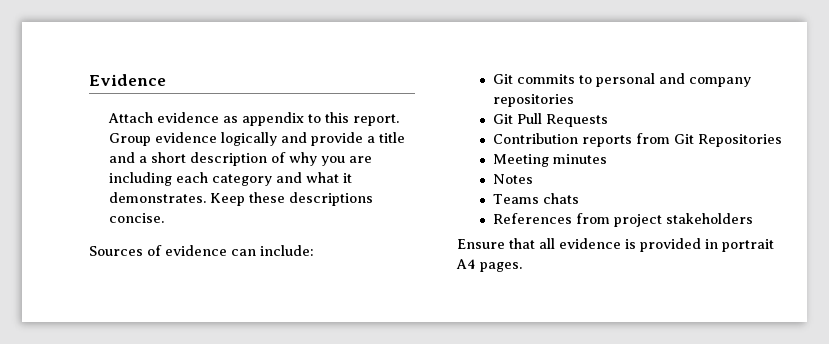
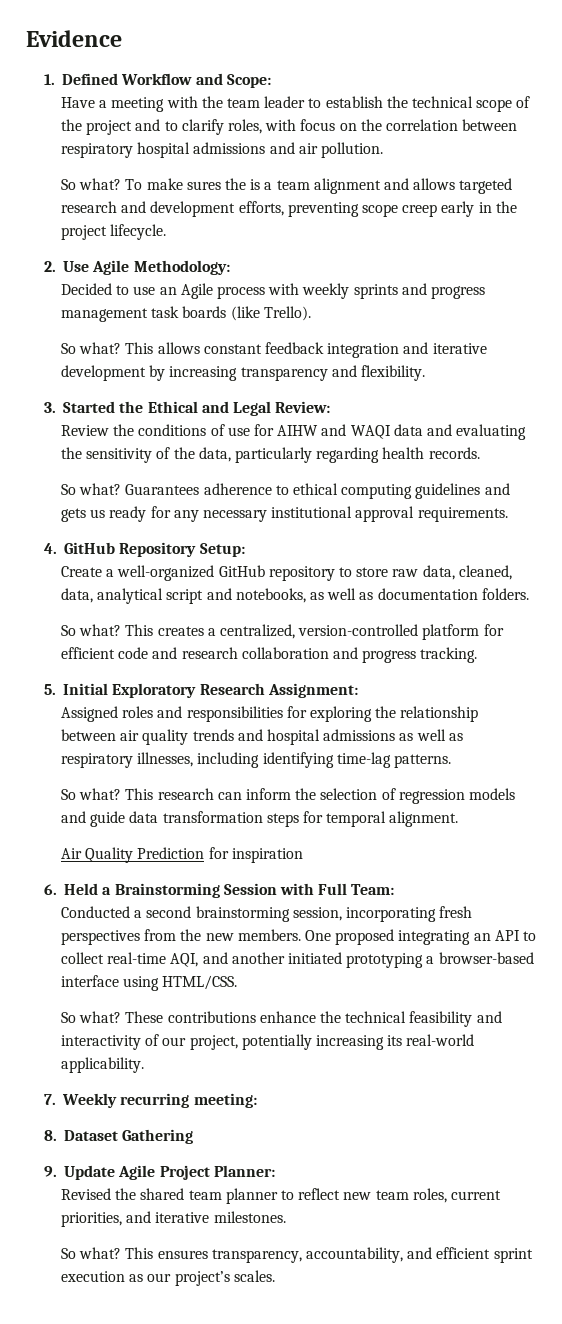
- Attach evidence as appendix to this report. Group evidence logically and provide a title and a short description of why you are including each category and what it demonstrates. Keep these descriptions concise.
- Sources of evidence can include:
- Git commits to personal and company repositories
- Git Pull Requests
- Contribution reports from Git Repositories
- Meeting minutes
- Notes
- Teams chats
- References from project stakeholders
- Ensure that all evidence is provided in portrait A4 pages.
+ 1. Defined Workflow and Scope:
+ Have a meeting with the team leader to establish the technical scope of the project and to clarify roles, with focus on the correlation between respiratory hospital admissions and air pollution.
+ So what? To make sures the is a team alignment and allows targeted research and development efforts, preventing scope creep early in the project lifecycle.
+ 2. Use Agile Methodology:
+ Decided to use an Agile process with weekly sprints and progress management task boards (like Trello).
+ So what? This allows constant feedback integration and iterative development by increasing transparency and flexibility.
+ 3. Started the Ethical and Legal Review:
+ Review the conditions of use for AIHW and WAQI data and evaluating the sensitivity of the data, particularly regarding health records.
+ So what? Guarantees adherence to ethical computing guidelines and gets us ready for any necessary institutional approval requirements.
+ 4. GitHub Repository Setup:
+ Create a well-organized GitHub repository to store raw data, cleaned, data, analytical script and notebooks, as well as documentation folders.
+ So what? This creates a centralized, version-controlled platform for efficient code and research collaboration and progress tracking.
+ 5. Initial Exploratory Research Assignment:
+ Assigned roles and responsibilities for exploring the relationship between air quality trends and hospital admissions as well as respiratory illnesses, including identifying time-lag patterns.
+ So what? This research can inform the selection of regression models and guide data transformation steps for temporal alignment.
+ Air Quality Prediction for inspiration
+ 6. Held a Brainstorming Session with Full Team:
+ Conducted a second brainstorming session, incorporating fresh perspectives from the new members. One proposed integrating an API to collect real-time AQI, and another initiated prototyping a browser-based interface using HTML/CSS.
+ So what? These contributions enhance the technical feasibility and interactivity of our project, potentially increasing its real-world applicability.
+ 7. Weekly recurring meeting:
+ 8. Dataset Gathering
+ 9. Update Agile Project Planner:
+ Revised the shared team planner to reflect new team roles, current priorities, and iterative milestones.
+ So what? This ensures transparency, accountability, and efficient sprint execution as our project’s scales.

